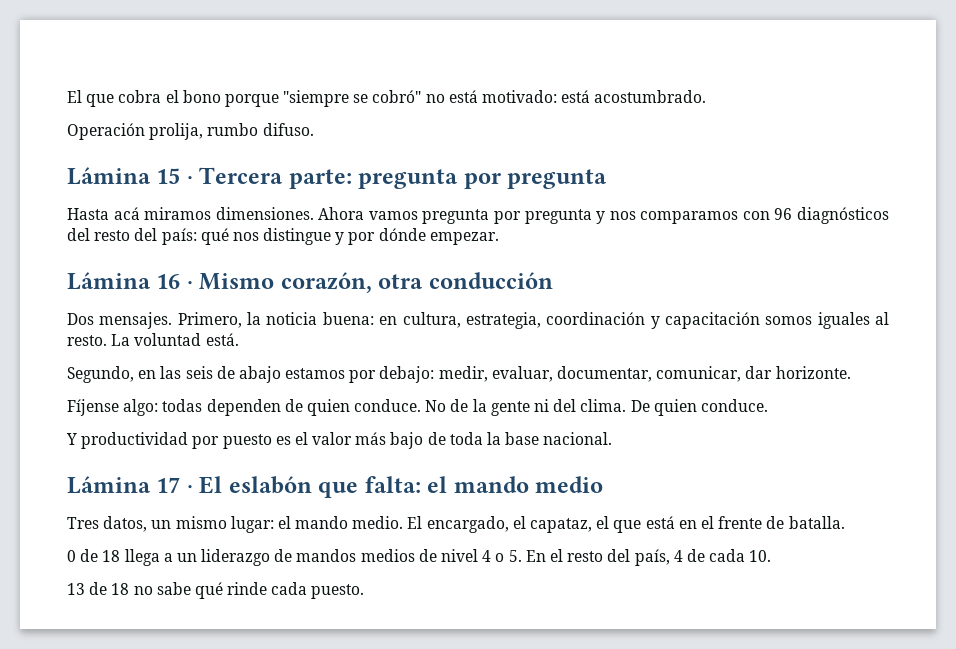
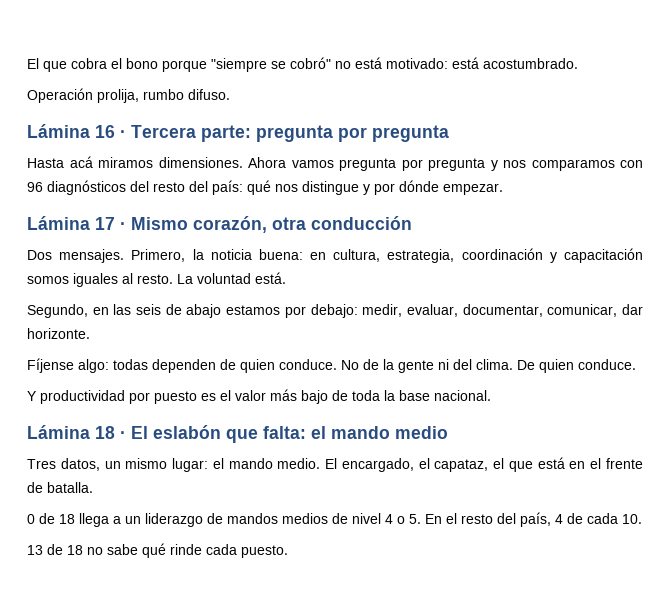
- Lámina 15 · Tercera parte: pregunta por pregunta
+ Lámina 16 · Tercera parte: pregunta por pregunta
- Lámina 16 · Mismo corazón, otra conducción
+ Lámina 17 · Mismo corazón, otra conducción
- Lámina 17 · El eslabón que falta: el mando medio
+ Lámina 18 · El eslabón que falta: el mando medio

